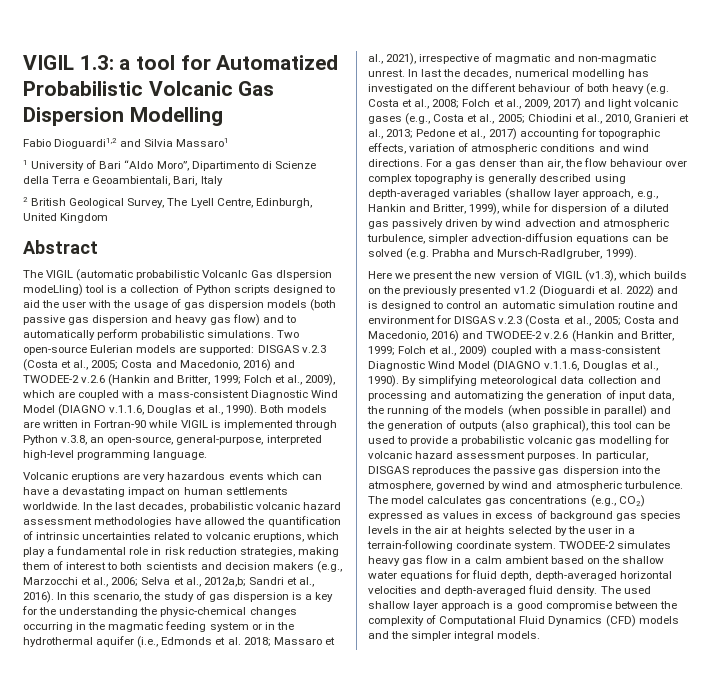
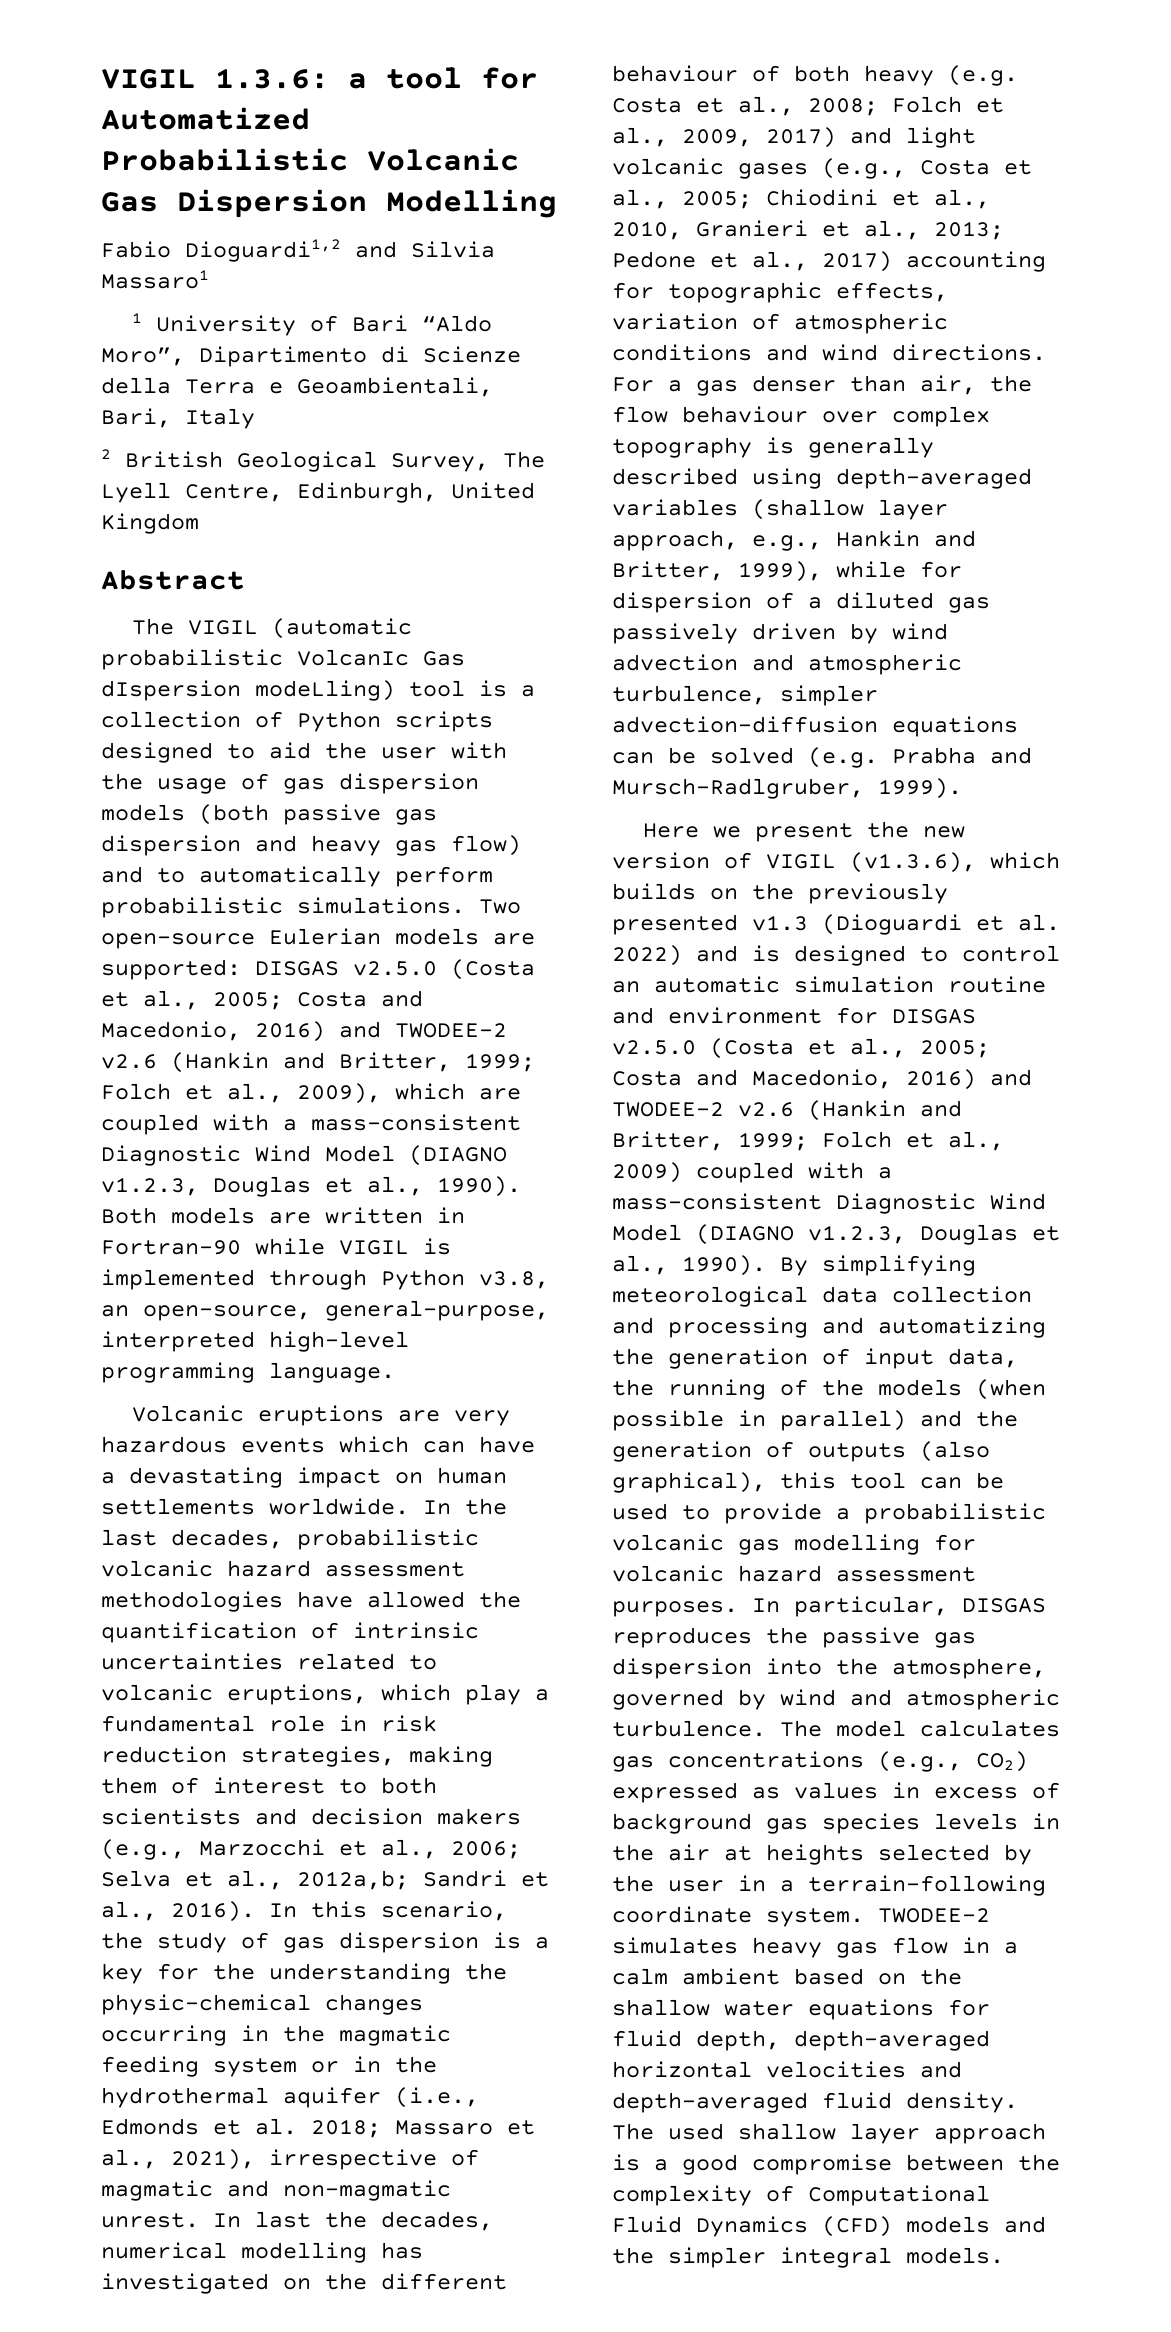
- VIGIL 1.3: a tool for Automatized Probabilistic Volcanic Gas Dispersion Modelling
+ VIGIL 1.3.6: a tool for Automatized Probabilistic Volcanic Gas Dispersion Modelling
- Two open-source Eulerian models are supported: DISGAS v.2.3 (Costa et al., 2005; Costa and Macedonio, 2016) and TWODEE-2 v.2.6 (Hankin and Britter, 1999; Folch et al., 2009), which are coupled with a mass-consistent Diagnostic Wind Model (DIAGNO v.1.1.6, Douglas et al., 1990).
+ Two open-source Eulerian models are supported: DISGAS v2.5.0 (Costa et al., 2005; Costa and Macedonio, 2016) and TWODEE-2 v2.6 (Hankin and Britter, 1999; Folch et al., 2009), which are coupled with a mass-consistent Diagnostic Wind Model (DIAGNO v1.2.3, Douglas et al., 1990).
- Both models are written in Fortran-90 while VIGIL is implemented through Python v.3.8, an open-source, general-purpose, interpreted high-level programming language.
+ Both models are written in Fortran-90 while VIGIL is implemented through Python v3.8, an open-source, general-purpose, interpreted high-level programming language.
- Here we present the new version of VIGIL (v1.3), which builds on the previously presented v1.2 (Dioguardi et al. 2022) and is designed to control an automatic simulation routine and environment for DISGAS v.2.3 (Costa et al., 2005; Costa and Macedonio, 2016) and TWODEE-2 v.2.6 (Hankin and Britter, 1999;
+ Here we present the new version of VIGIL (v1.3.6), which builds on the previously presented v1.3 (Dioguardi et al. 2022) and is designed to control an automatic simulation routine and environment for DISGAS v2.5.0 (Costa et al., 2005; Costa and Macedonio, 2016) and TWODEE-2 v2.6 (Hankin and Britter, 1999;
- Folch et al., 2009) coupled with a mass-consistent Diagnostic Wind Model (DIAGNO v.1.1.6, Douglas et al., 1990).
+ Folch et al., 2009) coupled with a mass-consistent Diagnostic Wind Model (DIAGNO v1.2.3, Douglas et al., 1990).

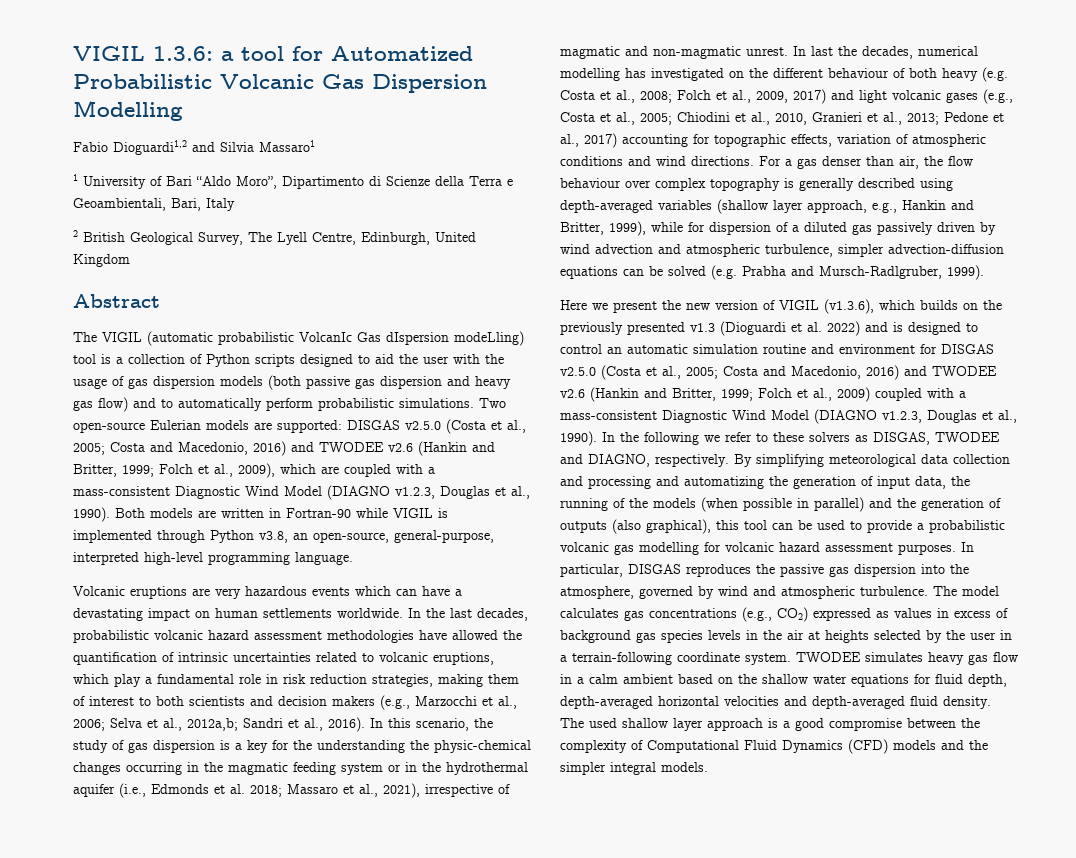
- Two open-source Eulerian models are supported: DISGAS v2.5.0 (Costa et al., 2005; Costa and Macedonio, 2016) and TWODEE-2 v2.6 (Hankin and Britter, 1999; Folch et al., 2009), which are coupled with a mass-consistent Diagnostic Wind Model (DIAGNO v1.2.3, Douglas et al., 1990).
+ Two open-source Eulerian models are supported: DISGAS v2.5.0 (Costa et al., 2005; Costa and Macedonio, 2016) and TWODEE v2.6 (Hankin and Britter, 1999; Folch et al., 2009), which are coupled with a mass-consistent Diagnostic Wind Model (DIAGNO v1.2.3, Douglas et al., 1990).
- Here we present the new version of VIGIL (v1.3.6), which builds on the previously presented v1.3 (Dioguardi et al. 2022) and is designed to control an automatic simulation routine and environment for DISGAS v2.5.0 (Costa et al., 2005; Costa and Macedonio, 2016) and TWODEE-2 v2.6 (Hankin and Britter, 1999;
+ Here we present the new version of VIGIL (v1.3.6), which builds on the previously presented v1.3 (Dioguardi et al. 2022) and is designed to control an automatic simulation routine and environment for DISGAS v2.5.0 (Costa et al., 2005; Costa and Macedonio, 2016) and TWODEE v2.6 (Hankin and Britter, 1999;
+ In the following we refer to these solvers as DISGAS, TWODEE and DIAGNO, respectively.
- TWODEE-2 simulates heavy gas flow in a calm ambient based on the shallow water equations for fluid depth, depth-averaged horizontal velocities and depth-averaged fluid density.
+ TWODEE simulates heavy gas flow in a calm ambient based on the shallow water equations for fluid depth, depth-averaged horizontal velocities and depth-averaged fluid density.

